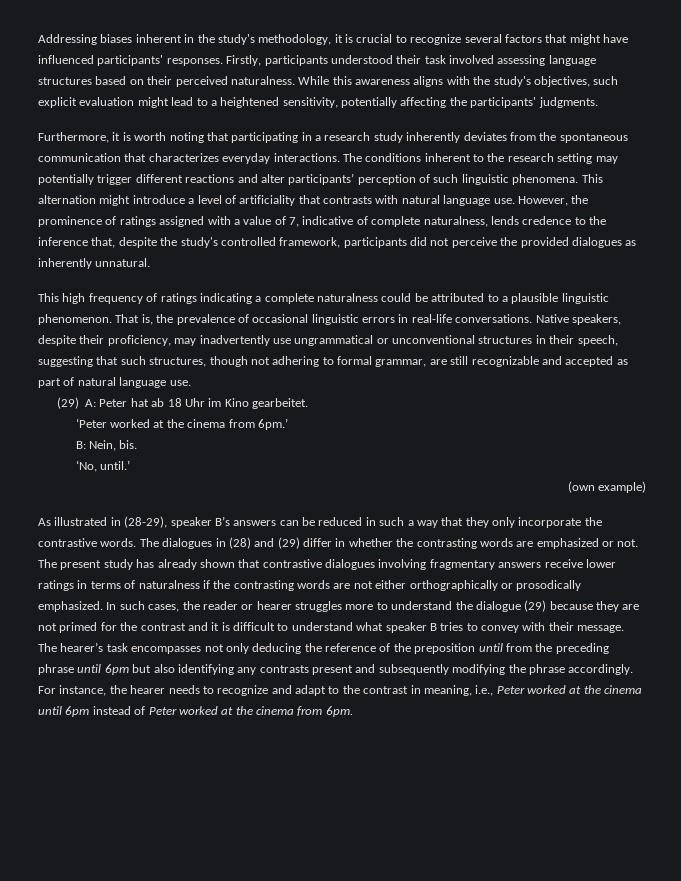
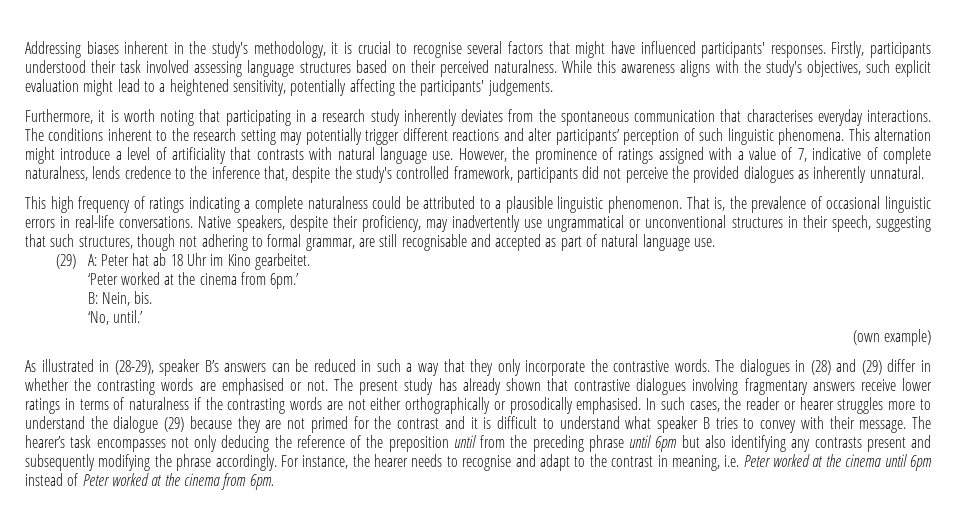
- Addressing biases inherent in the study's methodology, it is crucial to recognize several factors that might have influenced participants' responses.
+ Addressing biases inherent in the study's methodology, it is crucial to recognise several factors that might have influenced participants' responses.
- While this awareness aligns with the study's objectives, such explicit evaluation might lead to a heightened sensitivity, potentially affecting the participants' judgments.
+ While this awareness aligns with the study's objectives, such explicit evaluation might lead to a heightened sensitivity, potentially affecting the participants' judgements.
- Furthermore, it is worth noting that participating in a research study inherently deviates from the spontaneous communication that characterizes everyday interactions.
+ Furthermore, it is worth noting that participating in a research study inherently deviates from the spontaneous communication that characterises everyday interactions.
- Native speakers, despite their proficiency, may inadvertently use ungrammatical or unconventional structures in their speech, suggesting that such structures, though not adhering to formal grammar, are still recognizable and accepted as part of natural language use.
+ Native speakers, despite their proficiency, may inadvertently use ungrammatical or unconventional structures in their speech, suggesting that such structures, though not adhering to formal grammar, are still recognisable and accepted as part of natural language use.
- The dialogues in (28) and (29) differ in whether the contrasting words are emphasized or not.
+ The dialogues in (28) and (29) differ in whether the contrasting words are emphasised or not.
- The present study has already shown that contrastive dialogues involving fragmentary answers receive lower ratings in terms of naturalness if the contrasting words are not either orthographically or prosodically emphasized.
+ The present study has already shown that contrastive dialogues involving fragmentary answers receive lower ratings in terms of naturalness if the contrasting words are not either orthographically or prosodically emphasised.
- For instance, the hearer needs to recognize and adapt to the contrast in meaning, i.e., Peter worked at the cinema until 6pm instead of Peter worked at the cinema from 6pm.
+ For instance, the hearer needs to recognise and adapt to the contrast in meaning, i.e. Peter worked at the cinema until 6pm instead of Peter worked at the cinema from 6pm.

